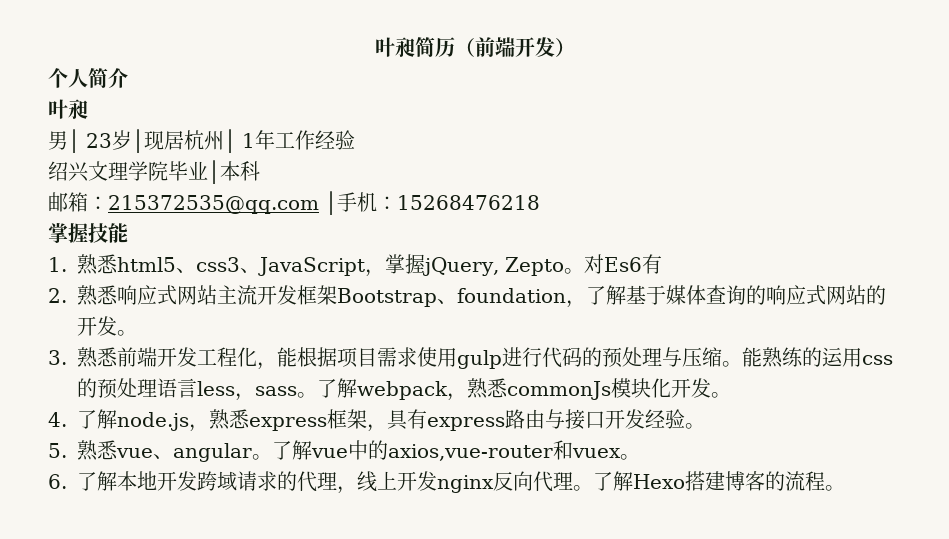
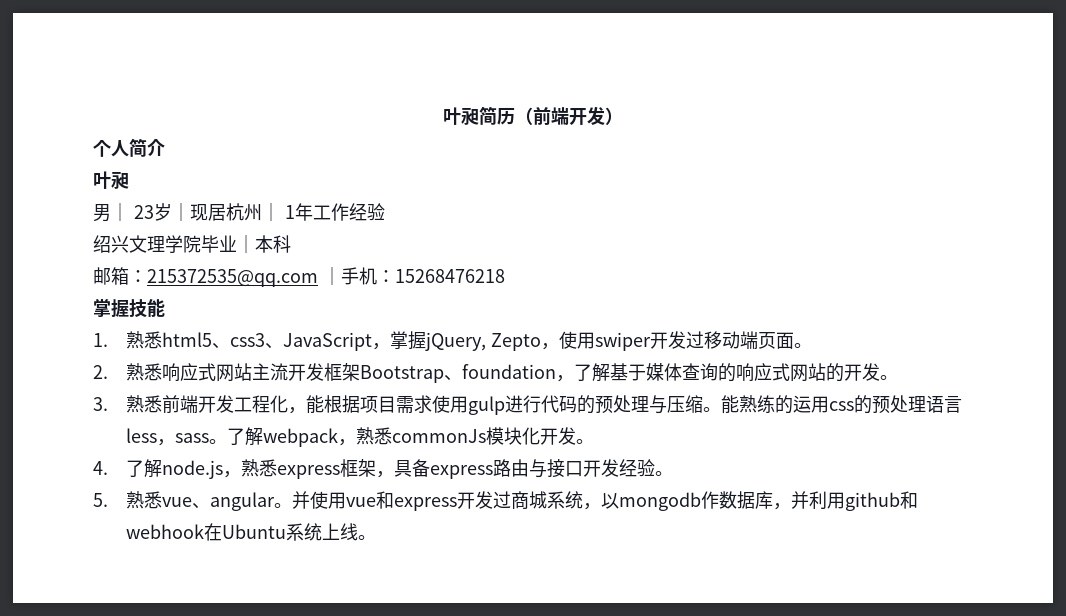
- 1.熟悉html5、css3、JavaScript，掌握jQuery, Zepto。对Es6有
+ 1.熟悉html5、css3、JavaScript，掌握jQuery, Zepto，使用swiper开发过移动端页面。
- 4.了解node.js，熟悉express框架，具有express路由与接口开发经验。
+ 4.了解node.js，熟悉express框架，具备express路由与接口开发经验。
- 了解vue中的axios,vue-router和vuex。
- 6.了解本地开发跨域请求的代理，线上开发nginx反向代理。了解Hexo搭建博客的流程。
+ 并使用vue和express开发过商城系统，以mongodb作数据库，并利用github和webhook在Ubuntu系统上线。

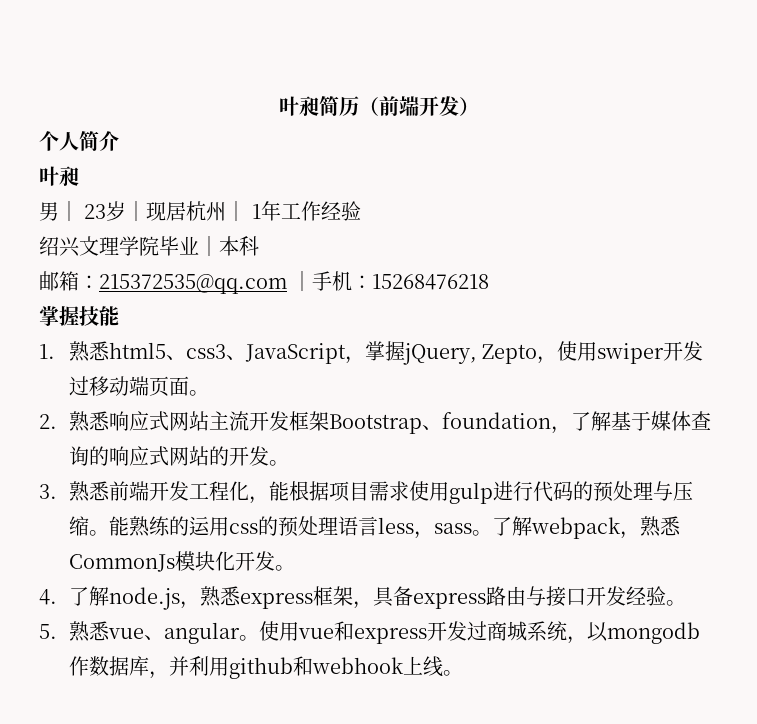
- 了解webpack，熟悉commonJs模块化开发。
+ 了解webpack，熟悉CommonJs模块化开发。
- 并使用vue和express开发过商城系统，以mongodb作数据库，并利用github和webhook在Ubuntu系统上线。
+ 使用vue和express开发过商城系统，以mongodb作数据库，并利用github和webhook上线。

